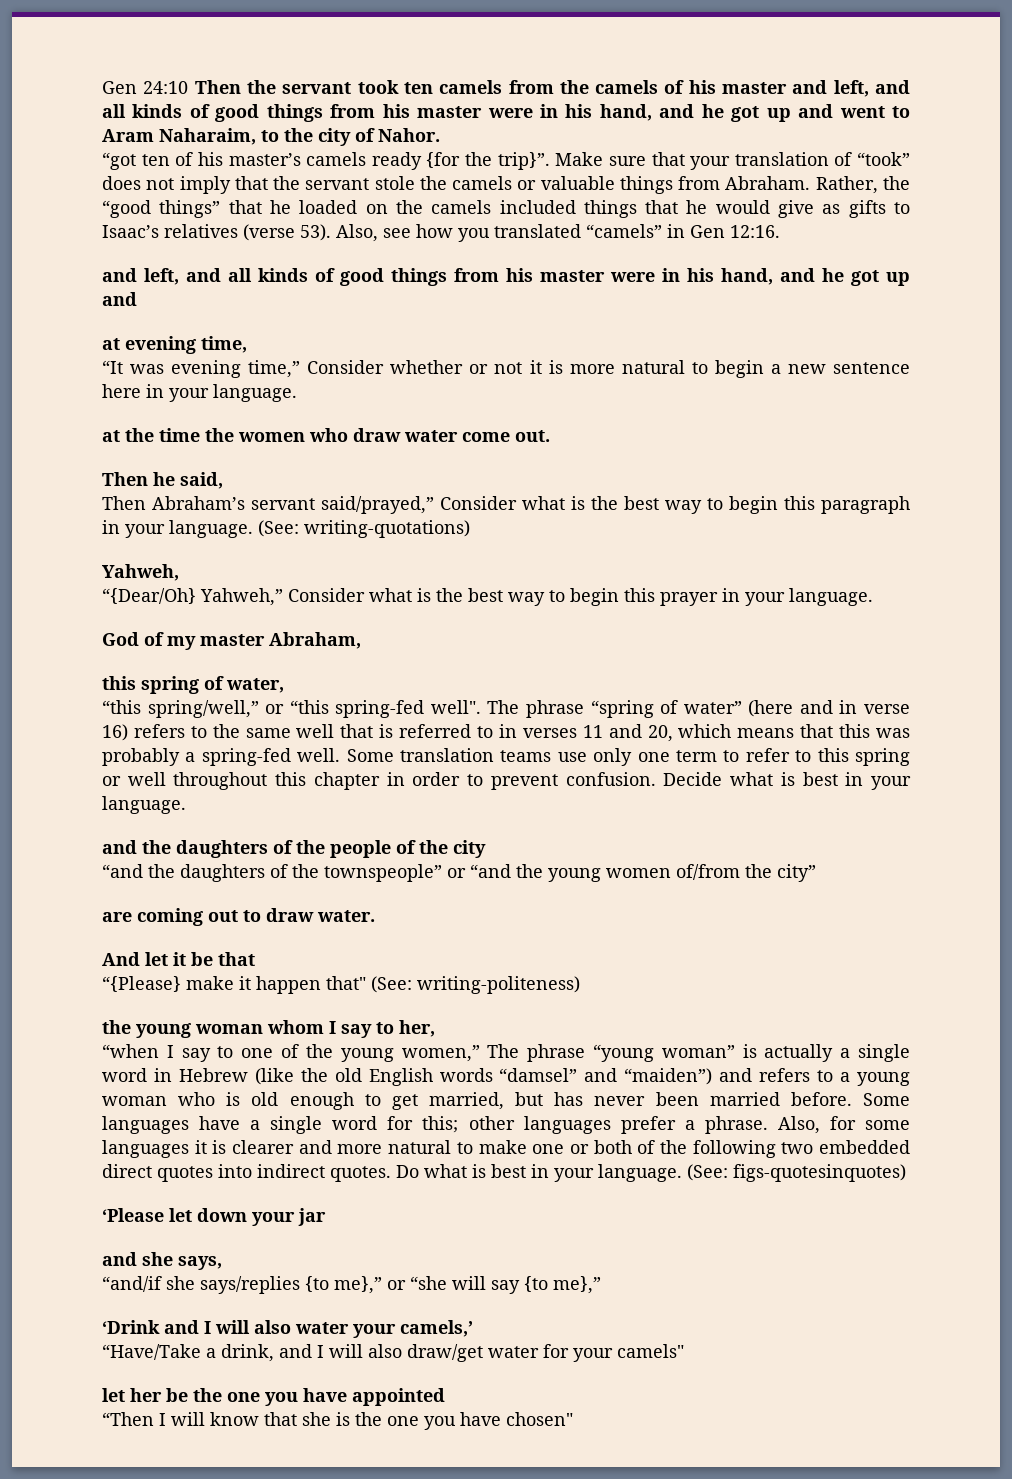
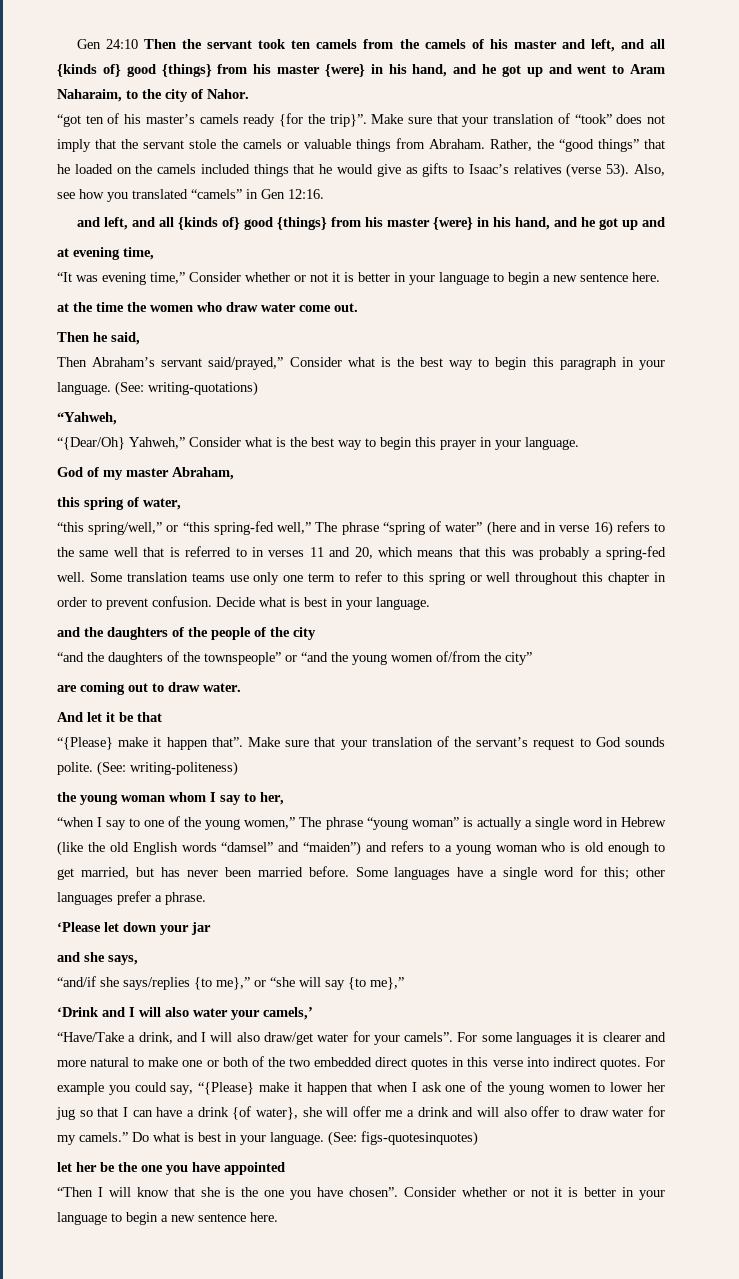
- Gen 24:10 Then the servant took ten camels from the camels of his master and left, and all kinds of good things from his master were in his hand, and he got up and went to Aram Naharaim, to the city of Nahor.
+ Gen 24:10 Then the servant took ten camels from the camels of his master and left, and all {kinds of} good {things} from his master {were} in his hand, and he got up and went to Aram Naharaim, to the city of Nahor.
  Also, see how you translated “camels” in Gen 12:16.
- and left, and all kinds of good things from his master were in his hand, and he got up and
+ and left, and all {kinds of} good {things} from his master {were} in his hand, and he got up and
- “It was evening time,” Consider whether or not it is more natural to begin a new sentence here in your language.
+ “It was evening time,” Consider whether or not it is better in your language to begin a new sentence here.
- Yahweh,
+ “Yahweh,
- “this spring/well,” or “this spring-fed well". The phrase “spring of water” (here and in verse 16) refers to the same well that is referred to in verses 11 and 20, which means that this was probably a spring-fed well.
+ “this spring/well,” or “this spring-fed well,” The phrase “spring of water” (here and in verse 16) refers to the same well that is referred to in verses 11 and 20, which means that this was probably a spring-fed well.
- “{Please} make it happen that" (See: writing-politeness)
+ “{Please} make it happen that”. Make sure that your translation of the servant’s request to God sounds polite. (See: writing-politeness)
- Also, for some languages it is clearer and more natural to make one or both of the following two embedded direct quotes into indirect quotes. Do what is best in your language. (See: figs-quotesinquotes)
- “Have/Take a drink, and I will also draw/get water for your camels"
+ “Have/Take a drink, and I will also draw/get water for your camels”. For some languages it is clearer and more natural to make one or both of the two embedded direct quotes in this verse into indirect quotes. For example you could say, “{Please} make it happen that when I ask one of the young women to lower her jug so that I can have a drink {of water}, she will offer me a drink and will also offer to draw water for my camels.” Do what is best in your language. (See: figs-quotesinquotes)
- “Then I will know that she is the one you have chosen"
+ “Then I will know that she is the one you have chosen”. Consider whether or not it is better in your language to begin a new sentence here.

